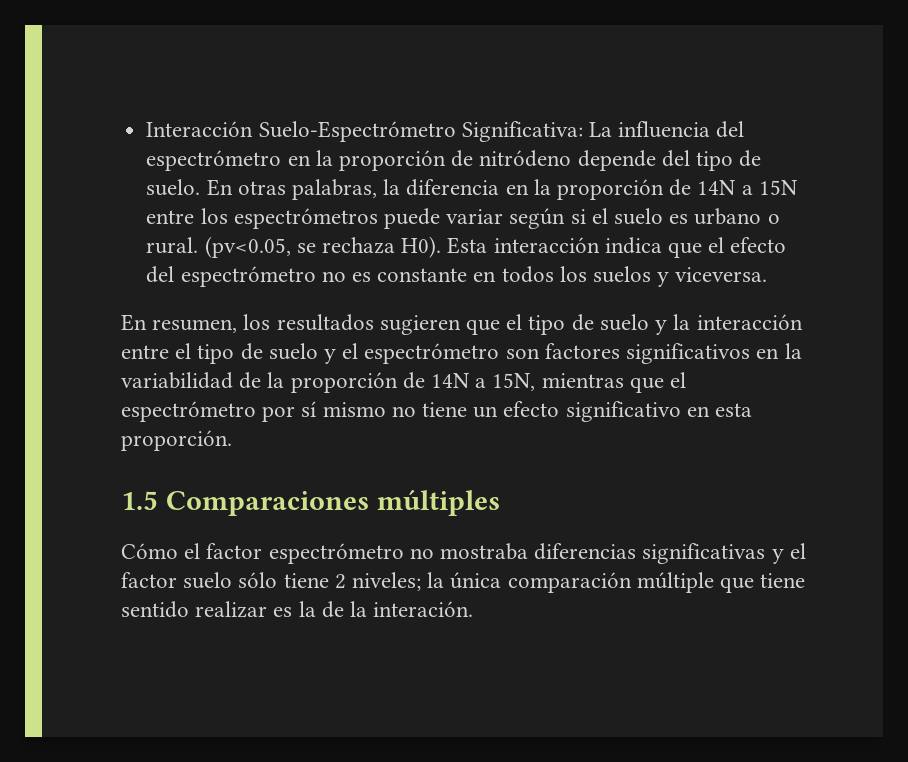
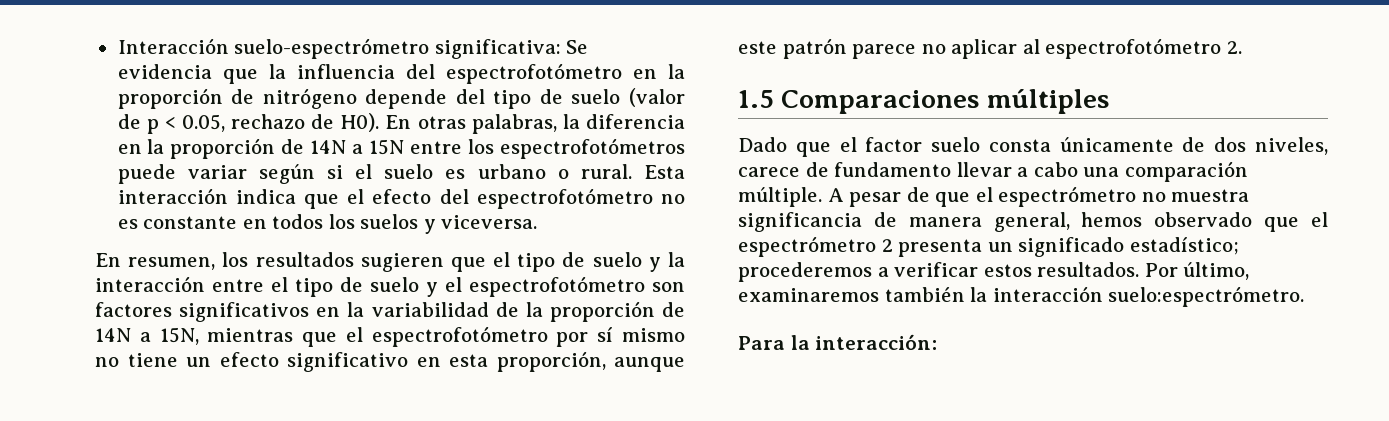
- Interacción Suelo-Espectrómetro Significativa: La influencia del espectrómetro en la proporción de nitródeno depende del tipo de suelo. En otras palabras, la diferencia en la proporción de 14N a 15N entre los espectrómetros puede variar según si el suelo es urbano o rural.
+ Interacción suelo-espectrómetro significativa: Se evidencia que la influencia del espectrofotómetro en la proporción de nitrógeno depende del tipo de suelo (valor de p < 0.05, rechazo de H0). En otras palabras, la diferencia en la proporción de 14N a 15N entre los espectrofotómetros puede variar según si el suelo es urbano o rural.
- (pv<0.05, se rechaza H0). Esta interacción indica que el efecto del espectrómetro no es constante en todos los suelos y viceversa.
+ Esta interacción indica que el efecto del espectrofotómetro no es constante en todos los suelos y viceversa.
- En resumen, los resultados sugieren que el tipo de suelo y la interacción entre el tipo de suelo y el espectrómetro son factores significativos en la variabilidad de la proporción de 14N a 15N, mientras que el espectrómetro por sí mismo no tiene un efecto significativo en esta proporción.
+ En resumen, los resultados sugieren que el tipo de suelo y la interacción entre el tipo de suelo y el espectrofotómetro son factores significativos en la variabilidad de la proporción de 14N a 15N, mientras que el espectrofotómetro por sí mismo no tiene un efecto significativo en esta proporción, aunque este patrón parece no aplicar al espectrofotómetro 2.
  1.5 Comparaciones múltiples
- Cómo el factor espectrómetro no mostraba diferencias significativas y el factor suelo sólo tiene 2 niveles; la única comparación múltiple que tiene sentido realizar es la de la interación.
+ Dado que el factor suelo consta únicamente de dos niveles, carece de fundamento llevar a cabo una comparación múltiple. A pesar de que el espectrómetro no muestra significancia de manera general, hemos observado que el espectrómetro 2 presenta un significado estadístico; procederemos a verificar estos resultados. Por último, examinaremos también la interacción suelo:espectrómetro.
+ Para la interacción:

